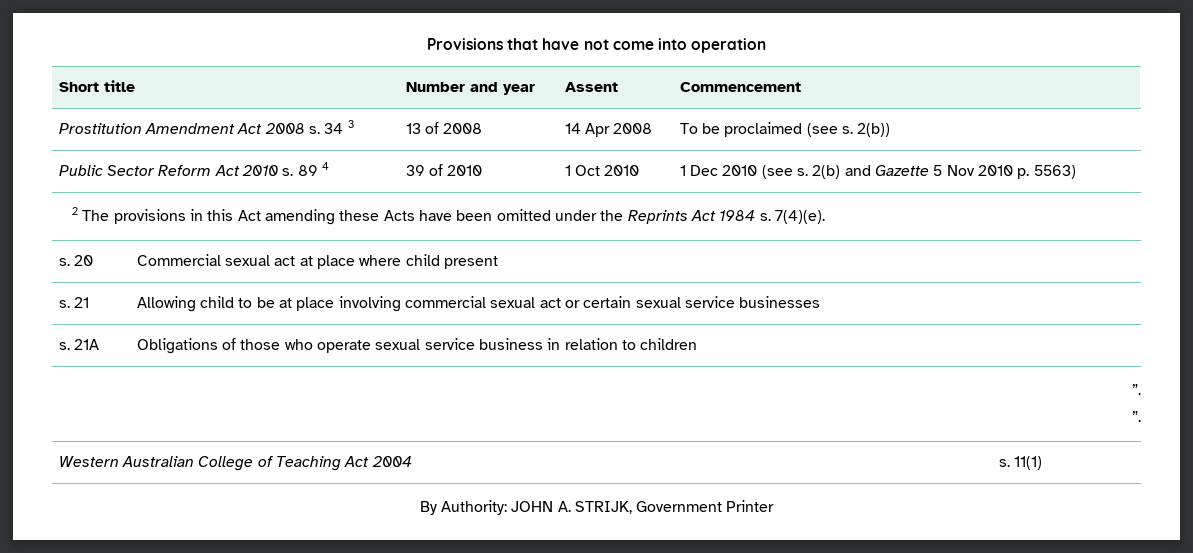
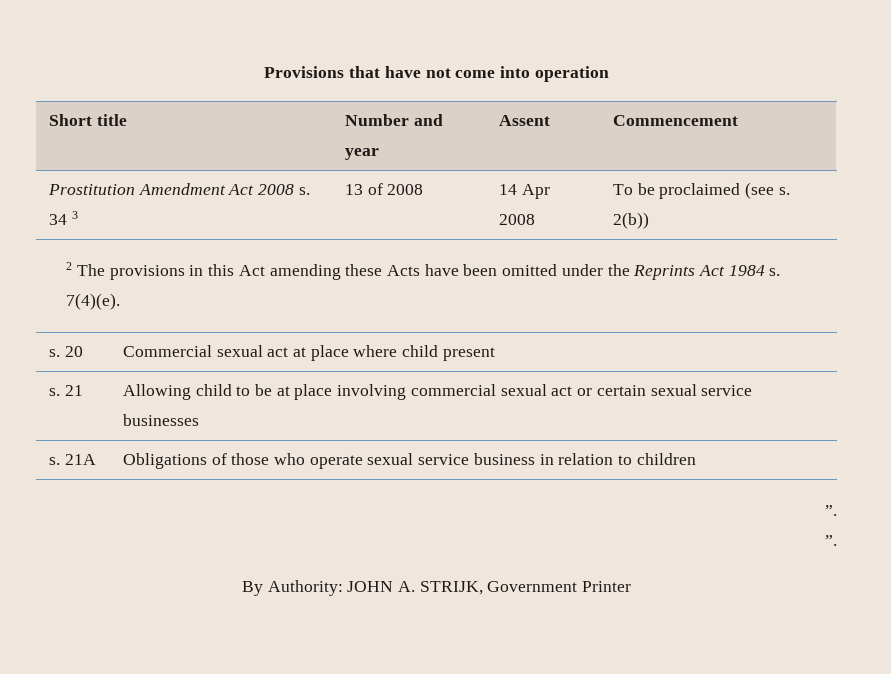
- Public Sector Reform Act 2010 s. 89 4 | 39 of 2010 | 1 Oct 2010 | 1 Dec 2010 (see s. 2(b) and Gazette 5 Nov 2010 p. 5563)
- Western Australian College of Teaching Act 2004 | s. 11(1)

